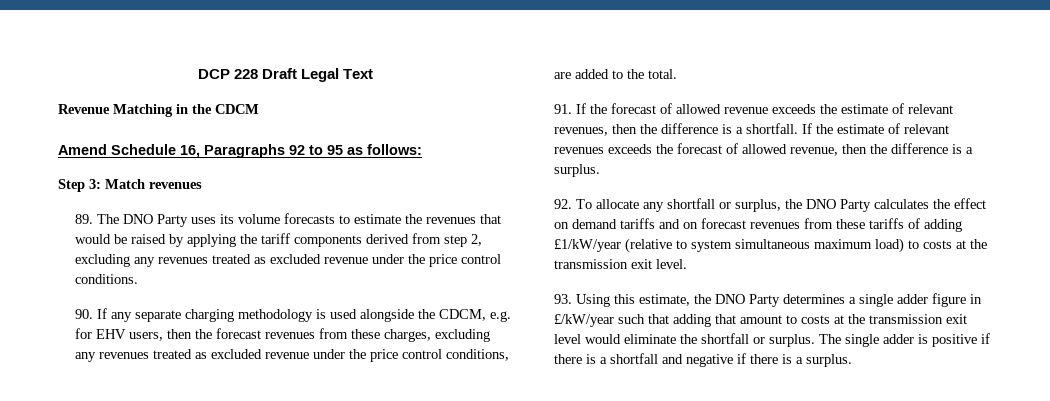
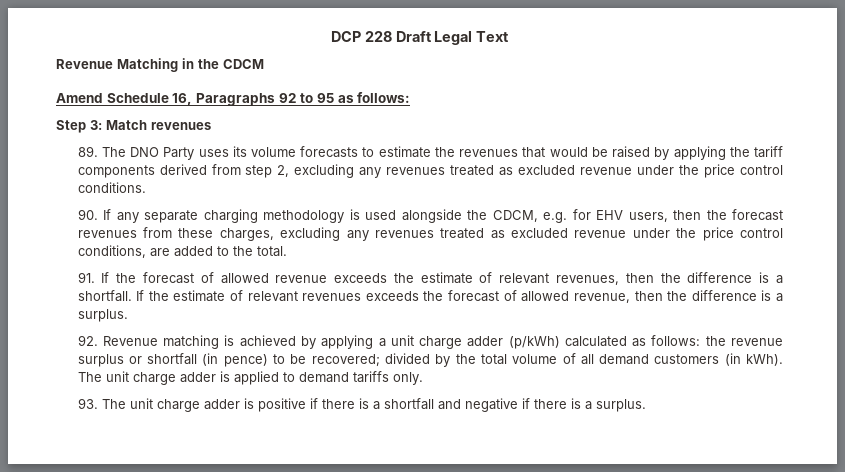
- 92. To allocate any shortfall or surplus, the DNO Party calculates the effect on demand tariffs and on forecast revenues from these tariffs of adding £1/kW/year (relative to system simultaneous maximum load) to costs at the transmission exit level.
- 93. Using this estimate, the DNO Party determines a single adder figure in £/kW/year such that adding that amount to costs at the transmission exit level would eliminate the shortfall or surplus. The single adder is positive if there is a shortfall and negative if there is a surplus.
+ 92. Revenue matching is achieved by applying a unit charge adder (p/kWh) calculated as follows: the revenue surplus or shortfall (in pence) to be recovered; divided by the total volume of all demand customers (in kWh). The unit charge adder is applied to demand tariffs only.
+ 93. The unit charge adder is positive if there is a shortfall and negative if there is a surplus.

